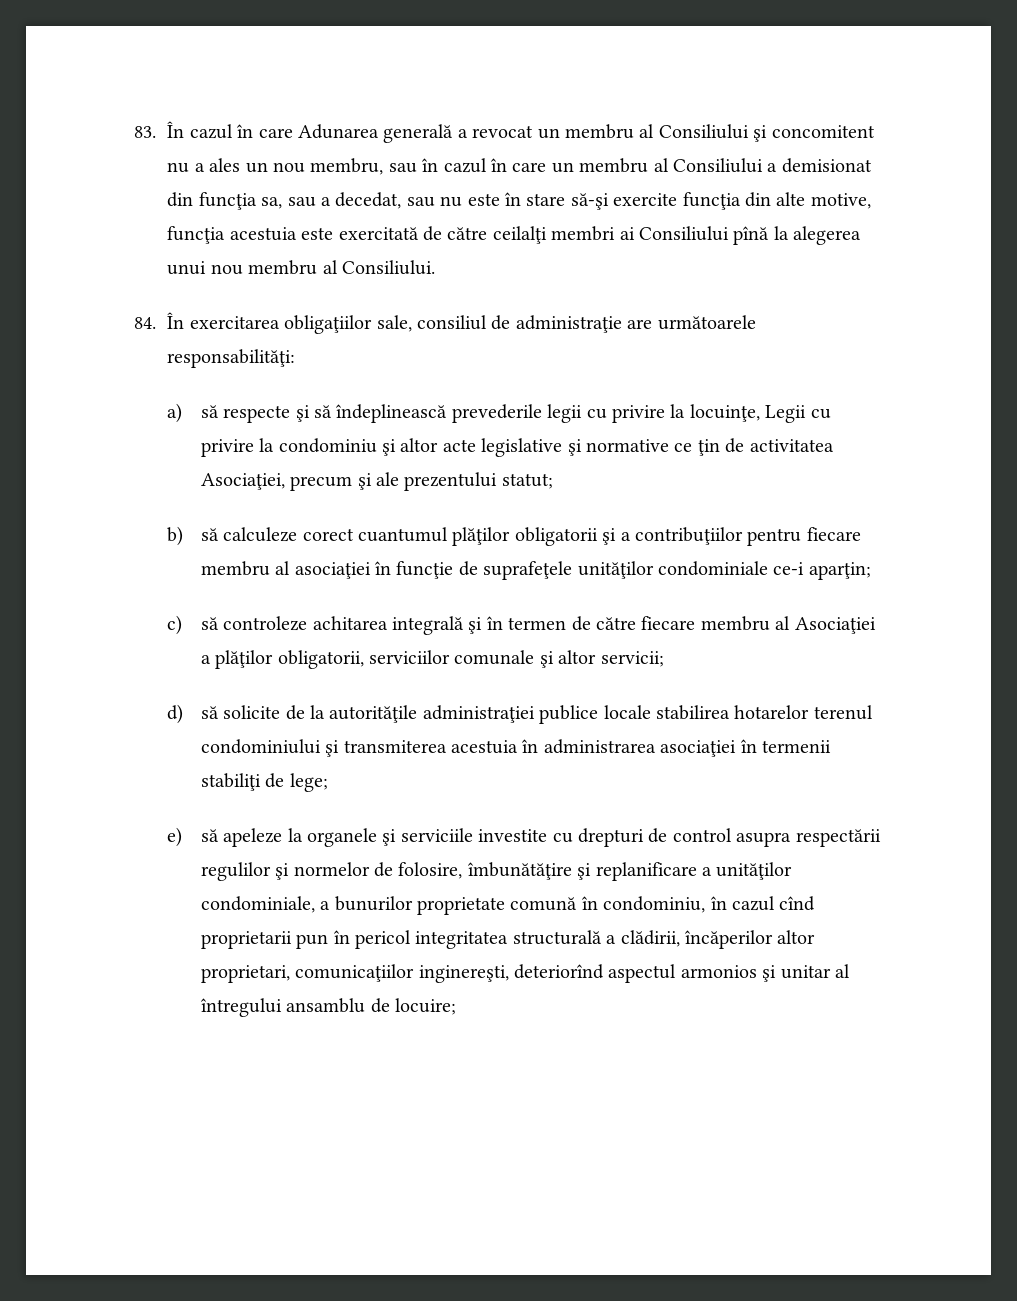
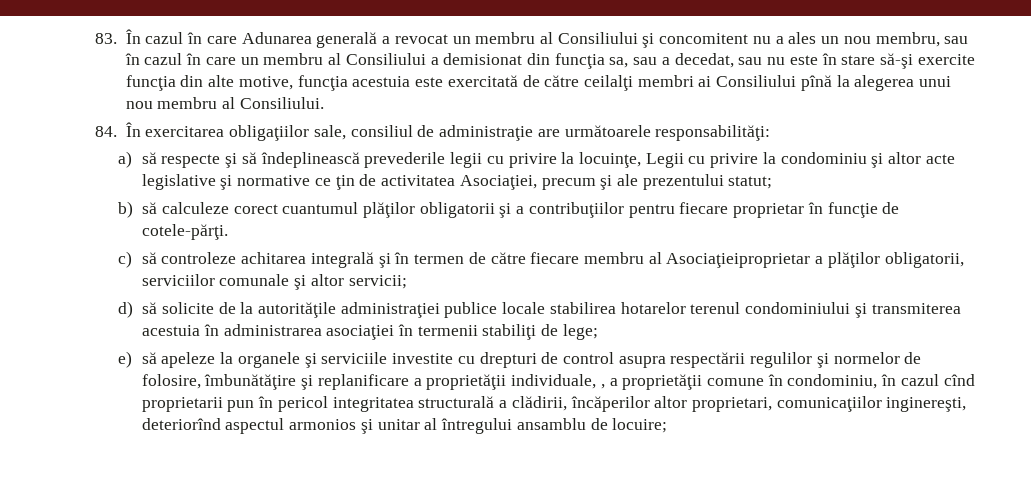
- b) să calculeze corect cuantumul plăţilor obligatorii şi a contribuţiilor pentru fiecare membru al asociaţiei în funcţie de suprafeţele unităţilor condominiale ce-i aparţin;
+ b) să calculeze corect cuantumul plăţilor obligatorii şi a contribuţiilor pentru fiecare proprietar în funcţie de cotele-părţi.
- c) să controleze achitarea integrală şi în termen de către fiecare membru al Asociaţiei a plăţilor obligatorii, serviciilor comunale şi altor servicii;
+ c) să controleze achitarea integrală şi în termen de către fiecare membru al Asociaţieiproprietar a plăţilor obligatorii, serviciilor comunale şi altor servicii;
- e) să apeleze la organele şi serviciile investite cu drepturi de control asupra respectării regulilor şi normelor de folosire, îmbunătăţire şi replanificare a unităţilor condominiale, a bunurilor proprietate comună în condominiu, în cazul cînd proprietarii pun în pericol integritatea structurală a clădirii, încăperilor altor proprietari, comunicaţiilor inginereşti, deteriorînd aspectul armonios şi unitar al întregului ansamblu de locuire;
+ e) să apeleze la organele şi serviciile investite cu drepturi de control asupra respectării regulilor şi normelor de folosire, îmbunătăţire şi replanificare a proprietăţii individuale, , a proprietăţii comune în condominiu, în cazul cînd proprietarii pun în pericol integritatea structurală a clădirii, încăperilor altor proprietari, comunicaţiilor inginereşti, deteriorînd aspectul armonios şi unitar al întregului ansamblu de locuire;

